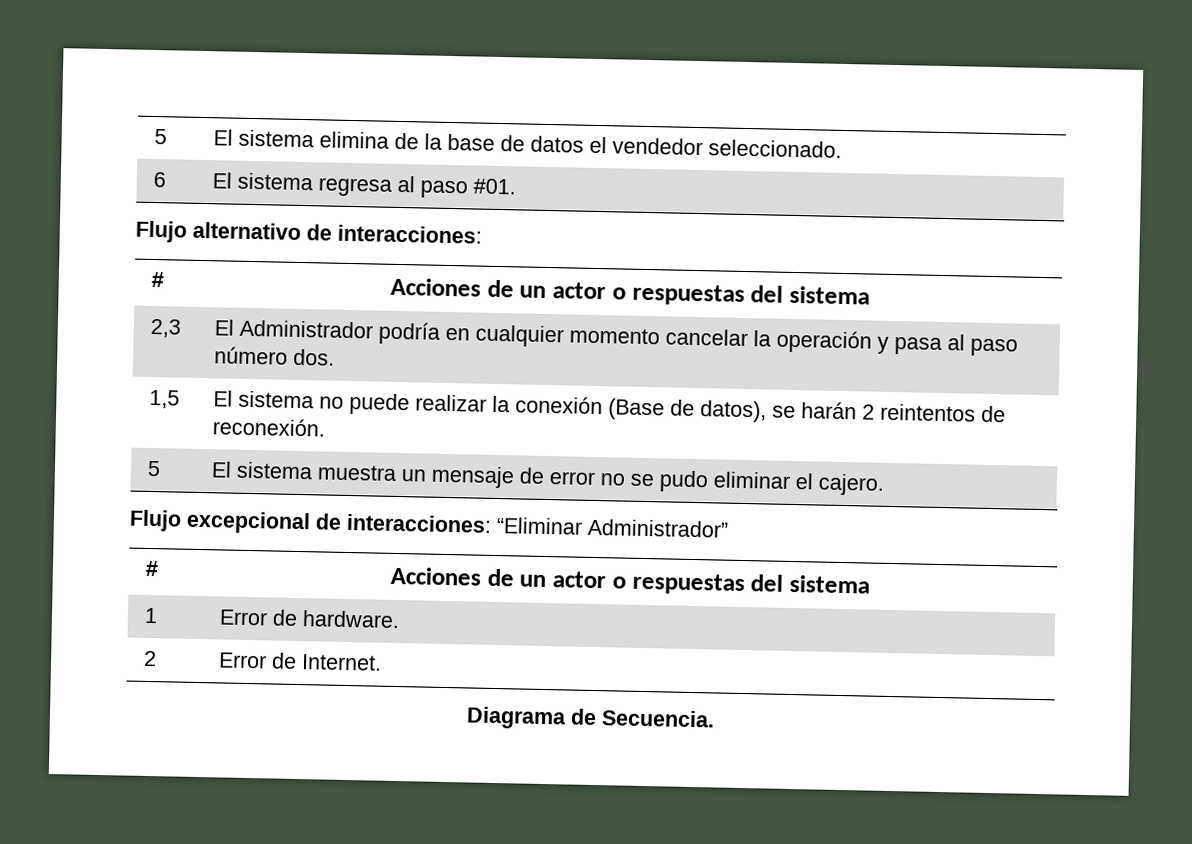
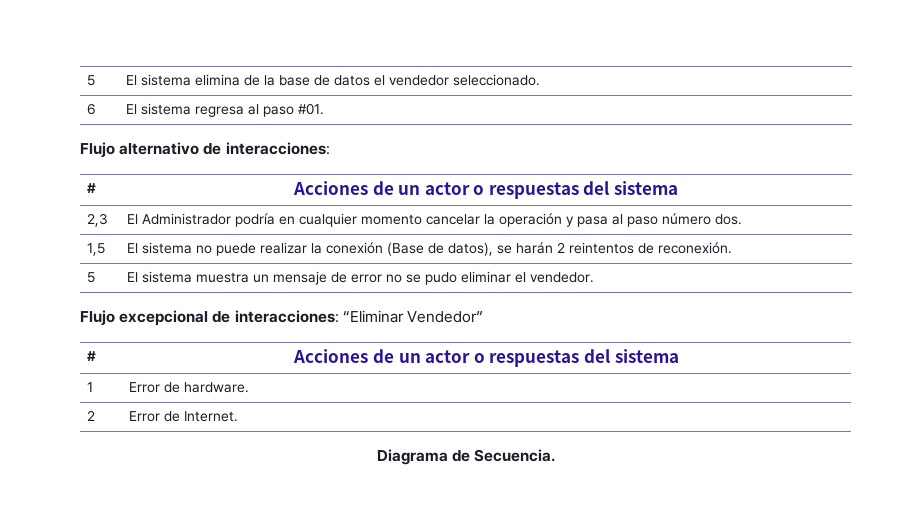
- 5 | El sistema muestra un mensaje de error no se pudo eliminar el cajero.
+ 5 | El sistema muestra un mensaje de error no se pudo eliminar el vendedor.
- Flujo excepcional de interacciones: “Eliminar Administrador”
+ Flujo excepcional de interacciones: “Eliminar Vendedor”

